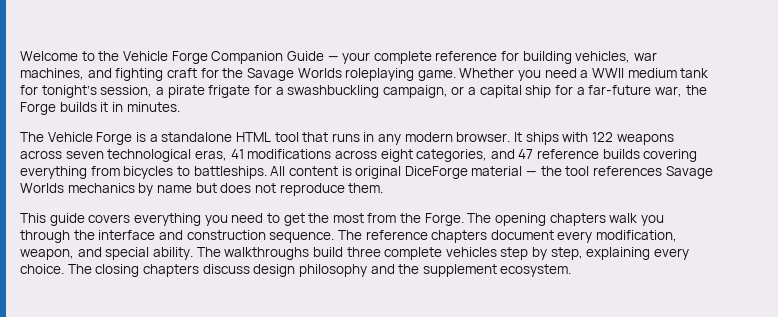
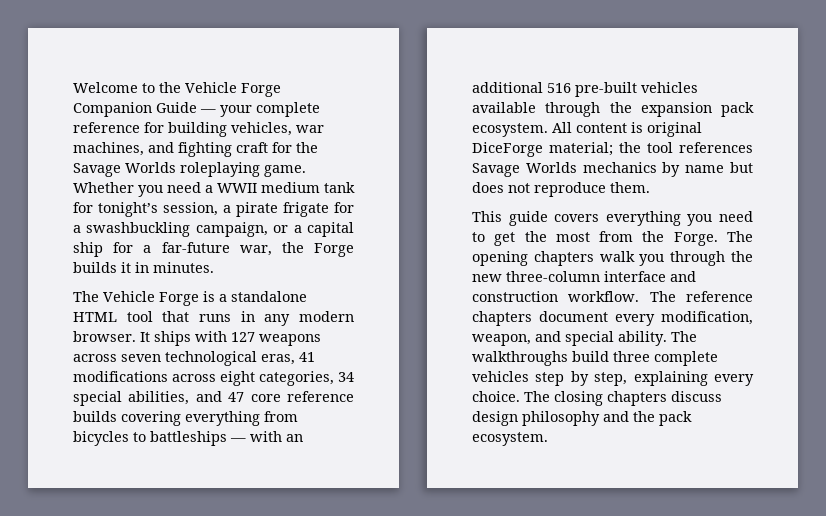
- It ships with 122 weapons across seven technological eras, 41 modifications across eight categories, and 47 reference builds covering everything from bicycles to battleships.
+ It ships with 127 weapons across seven technological eras, 41 modifications across eight categories, 34 special abilities, and 47 core reference builds covering everything from bicycles to battleships — with an additional 516 pre-built vehicles available through the expansion pack ecosystem.
- All content is original DiceForge material — the tool references Savage Worlds mechanics by name but does not reproduce them.
+ All content is original DiceForge material; the tool references Savage Worlds mechanics by name but does not reproduce them.
- The opening chapters walk you through the interface and construction sequence.
+ The opening chapters walk you through the new three-column interface and construction workflow.
- The closing chapters discuss design philosophy and the supplement ecosystem.
+ The closing chapters discuss design philosophy and the pack ecosystem.

